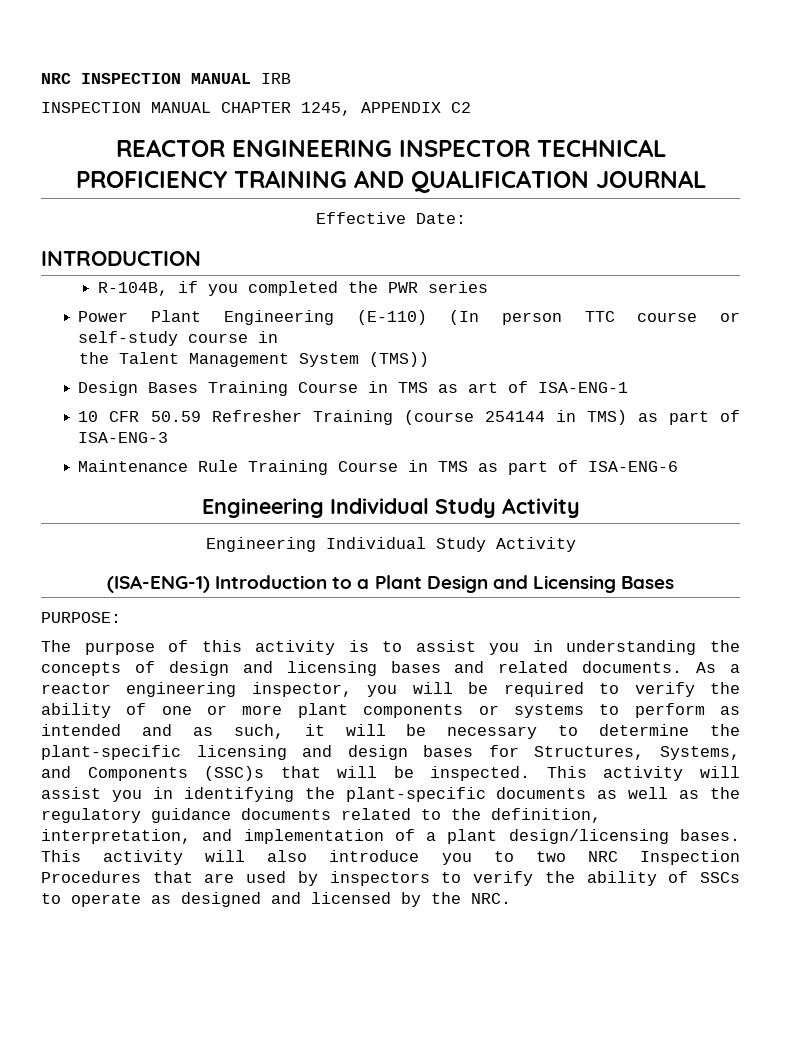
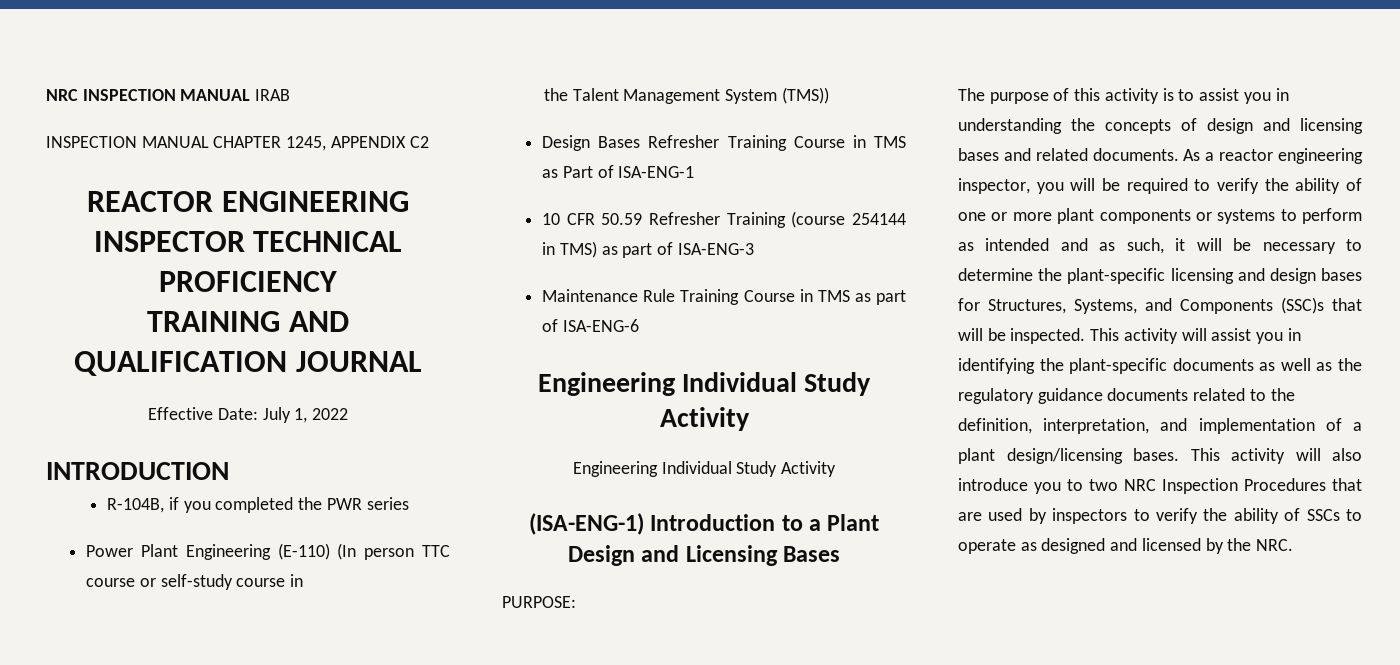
- NRC INSPECTION MANUAL IRB
+ NRC INSPECTION MANUAL IRAB
- REACTOR ENGINEERING INSPECTOR TECHNICAL PROFICIENCY TRAINING AND QUALIFICATION JOURNAL
+ REACTOR ENGINEERING INSPECTOR TECHNICAL PROFICIENCY
+ TRAINING AND QUALIFICATION JOURNAL
- Effective Date:
+ Effective Date: July 1, 2022
- Design Bases Training Course in TMS as art of ISA-ENG-1
+ Design Bases Refresher Training Course in TMS as Part of ISA-ENG-1

